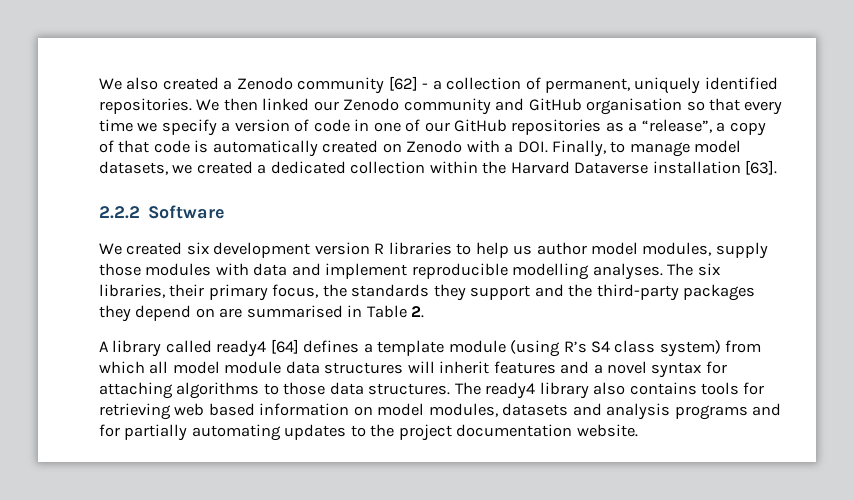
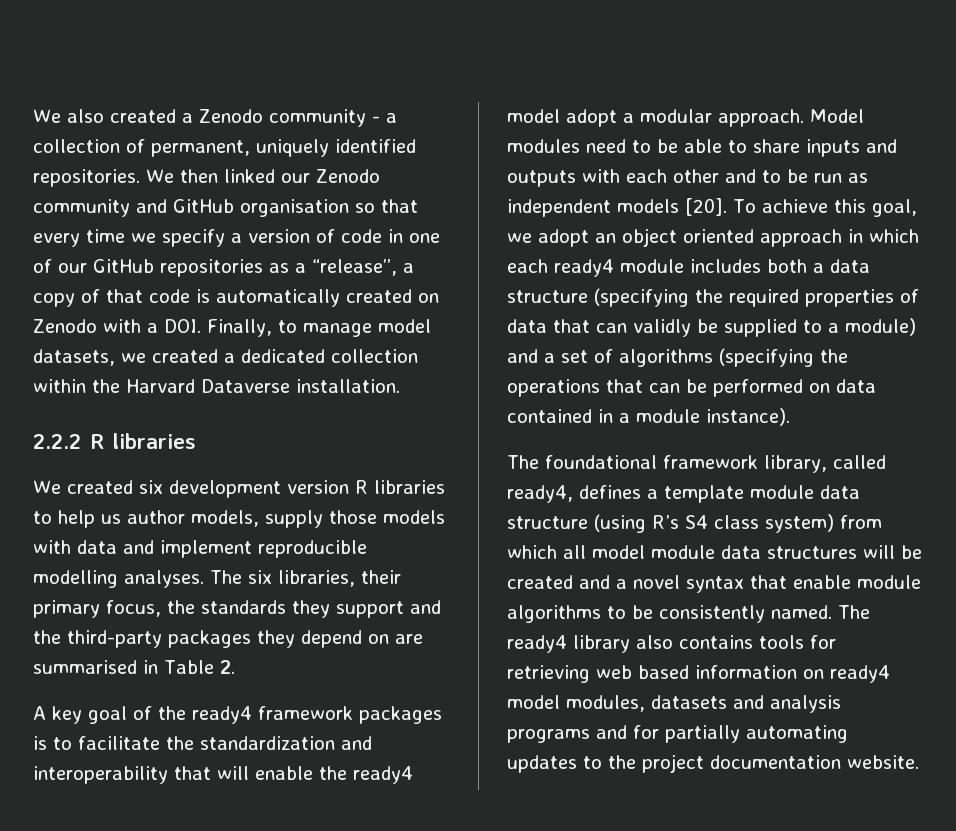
- We also created a Zenodo community [62] - a collection of permanent, uniquely identified repositories.
+ We also created a Zenodo community - a collection of permanent, uniquely identified repositories.
- We then linked our Zenodo community and GitHub organisation so that every time we specify a version of code in one of our GitHub repositories as a “release”, a copy of that code is automatically created on Zenodo with a DOI. Finally, to manage model datasets, we created a dedicated collection within the Harvard Dataverse installation [63].
+ We then linked our Zenodo community and GitHub organisation so that every time we specify a version of code in one of our GitHub repositories as a “release”, a copy of that code is automatically created on Zenodo with a DOI. Finally, to manage model datasets, we created a dedicated collection within the Harvard Dataverse installation.
- 2.2.2 Software
+ 2.2.2 R libraries
- We created six development version R libraries to help us author model modules, supply those modules with data and implement reproducible modelling analyses.
+ We created six development version R libraries to help us author models, supply those models with data and implement reproducible modelling analyses.
- A library called ready4 [64] defines a template module (using R’s S4 class system) from which all model module data structures will inherit features and a novel syntax for attaching algorithms to those data structures.
+ A key goal of the ready4 framework packages is to facilitate the standardization and interoperability that will enable the ready4 model adopt a modular approach. Model modules need to be able to share inputs and outputs with each other and to be run as independent models [20]. To achieve this goal, we adopt an object oriented approach in which each ready4 module includes both a data structure (specifying the required properties of data that can validly be supplied to a module) and a set of algorithms (specifying the operations that can be performed on data contained in a module instance).
+ The foundational framework library, called ready4, defines a template module data structure (using R’s S4 class system) from which all model module data structures will be created and a novel syntax that enable module algorithms to be consistently named.
- The ready4 library also contains tools for retrieving web based information on model modules, datasets and analysis programs and for partially automating updates to the project documentation website.
+ The ready4 library also contains tools for retrieving web based information on ready4 model modules, datasets and analysis programs and for partially automating updates to the project documentation website.

